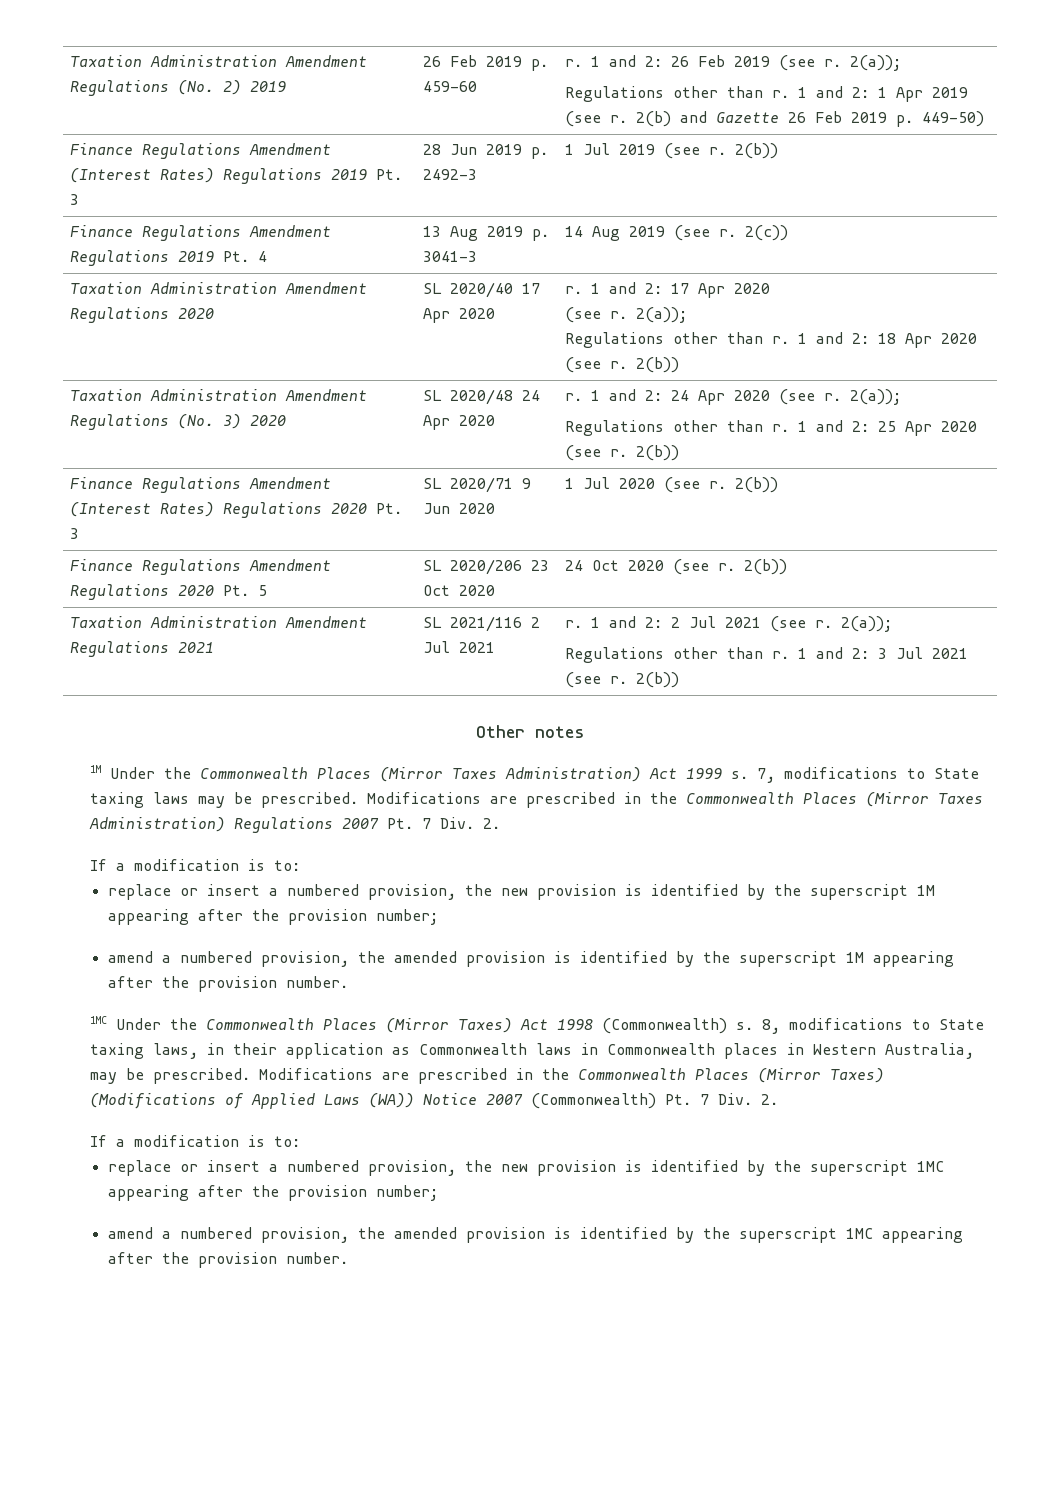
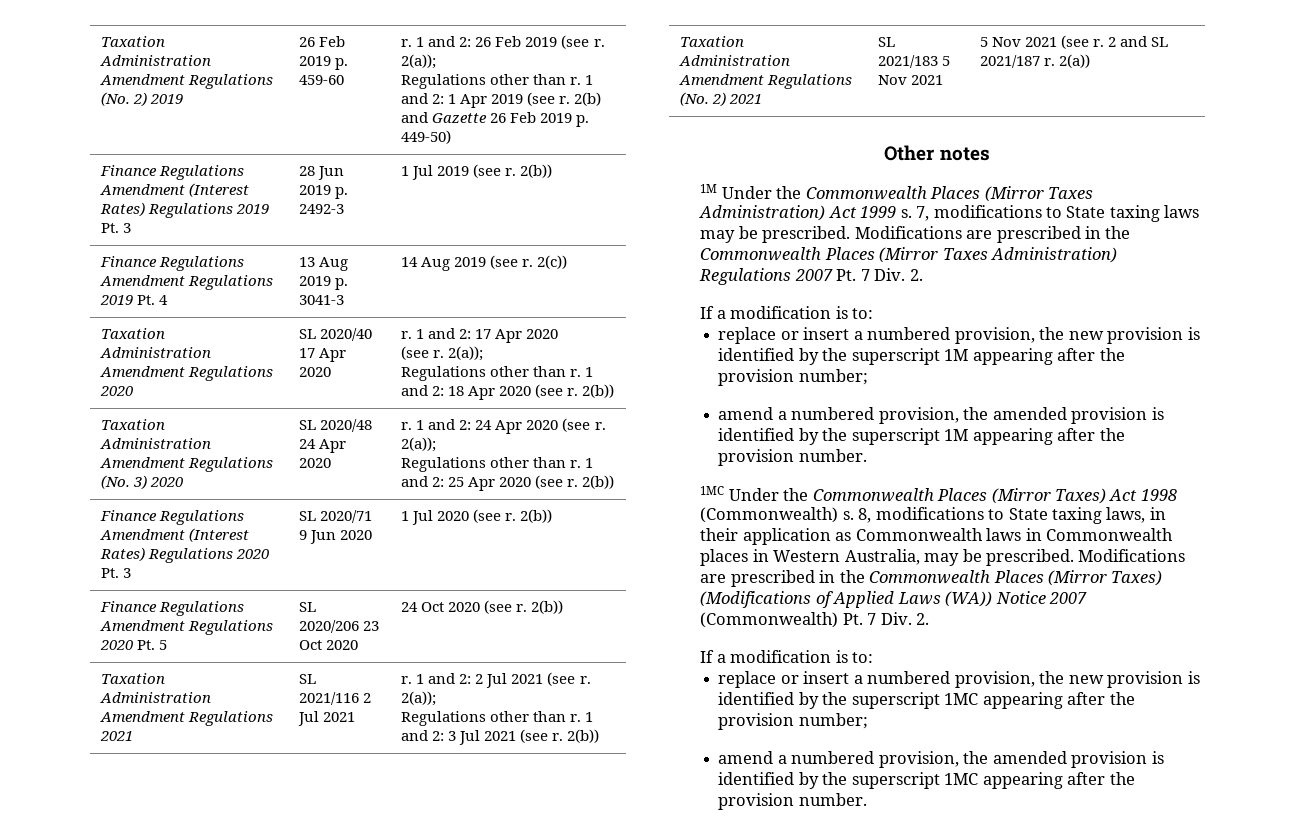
+ Taxation Administration Amendment Regulations (No. 2) 2021 | SL 2021/183 5 Nov 2021 | 5 Nov 2021 (see r. 2 and SL 2021/187 r. 2(a))

